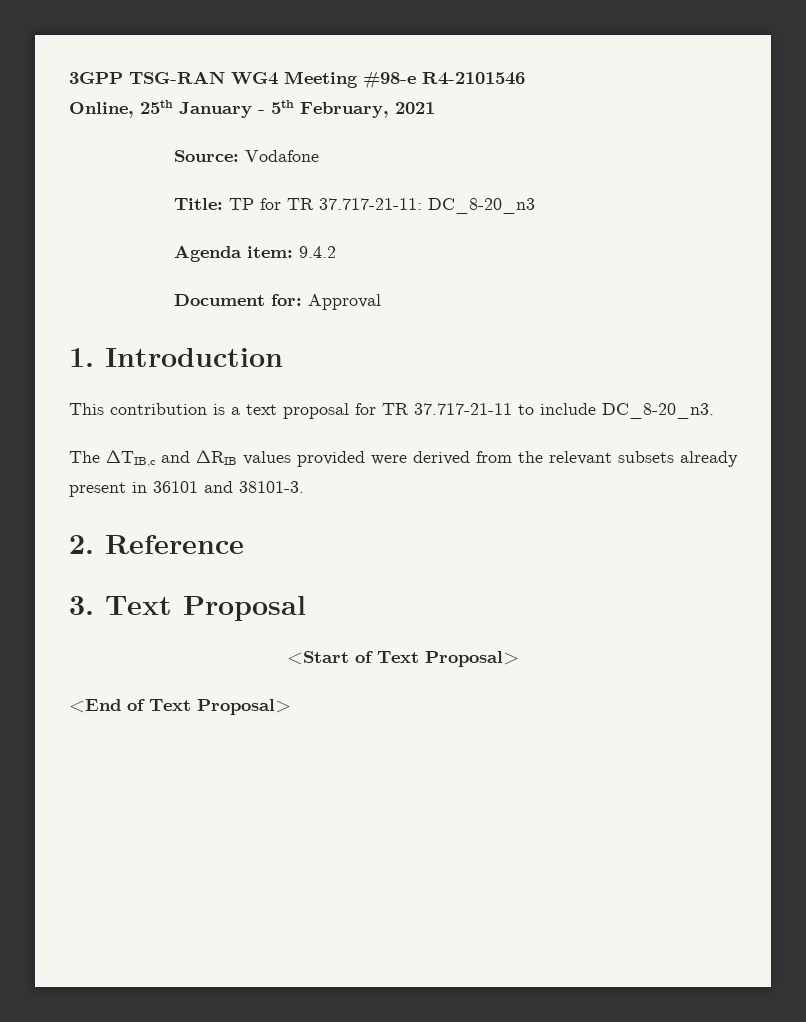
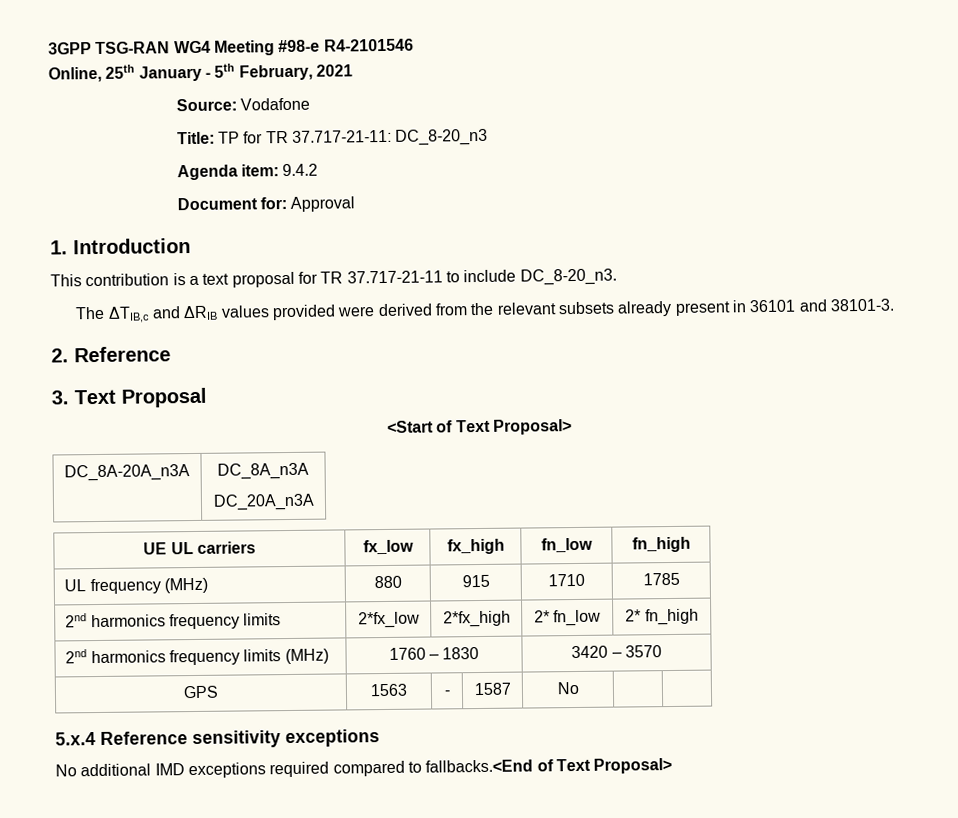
- <End of Text Proposal>
+ DC_8A-20A_n3A | DC_8A_n3A
+ DC_20A_n3A
+ UE UL carriers | fx_low | fx_high | fn_low | fn_high
+ UL frequency (MHz) | 880 | 915 | 1710 | 1785
+ 2nd harmonics frequency limits | 2*fx_low | 2*fx_high | 2* fn_low | 2* fn_high
+ 2nd harmonics frequency limits (MHz) | 1760 – 1830 | 3420 – 3570
+ GPS | 1563 | - | 1587 | No | |
+ 5.x.4 Reference sensitivity exceptions
+ No additional IMD exceptions required compared to fallbacks.<End of Text Proposal>

